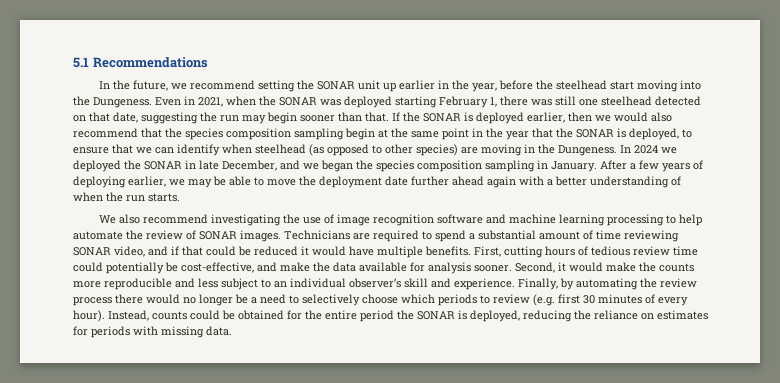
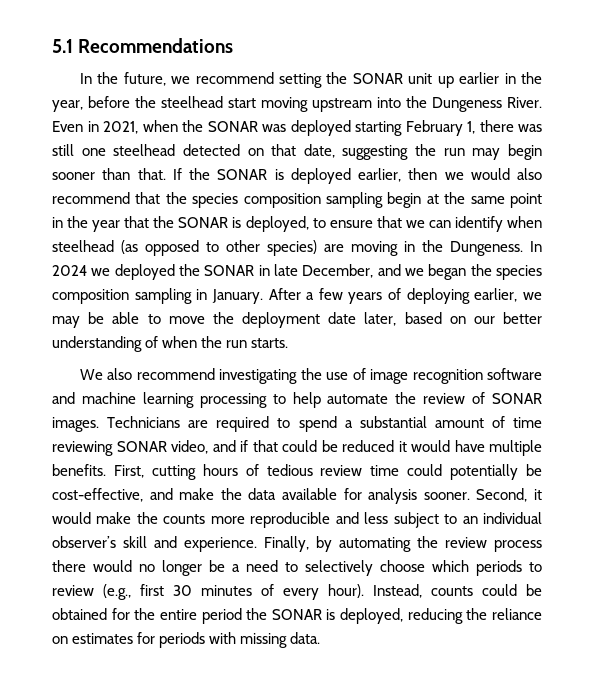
- In the future, we recommend setting the SONAR unit up earlier in the year, before the steelhead start moving into the Dungeness.
+ In the future, we recommend setting the SONAR unit up earlier in the year, before the steelhead start moving upstream into the Dungeness River.
- After a few years of deploying earlier, we may be able to move the deployment date further ahead again with a better understanding of when the run starts.
+ After a few years of deploying earlier, we may be able to move the deployment date later, based on our better understanding of when the run starts.
- Finally, by automating the review process there would no longer be a need to selectively choose which periods to review (e.g. first 30 minutes of every hour).
+ Finally, by automating the review process there would no longer be a need to selectively choose which periods to review (e.g., first 30 minutes of every hour).

